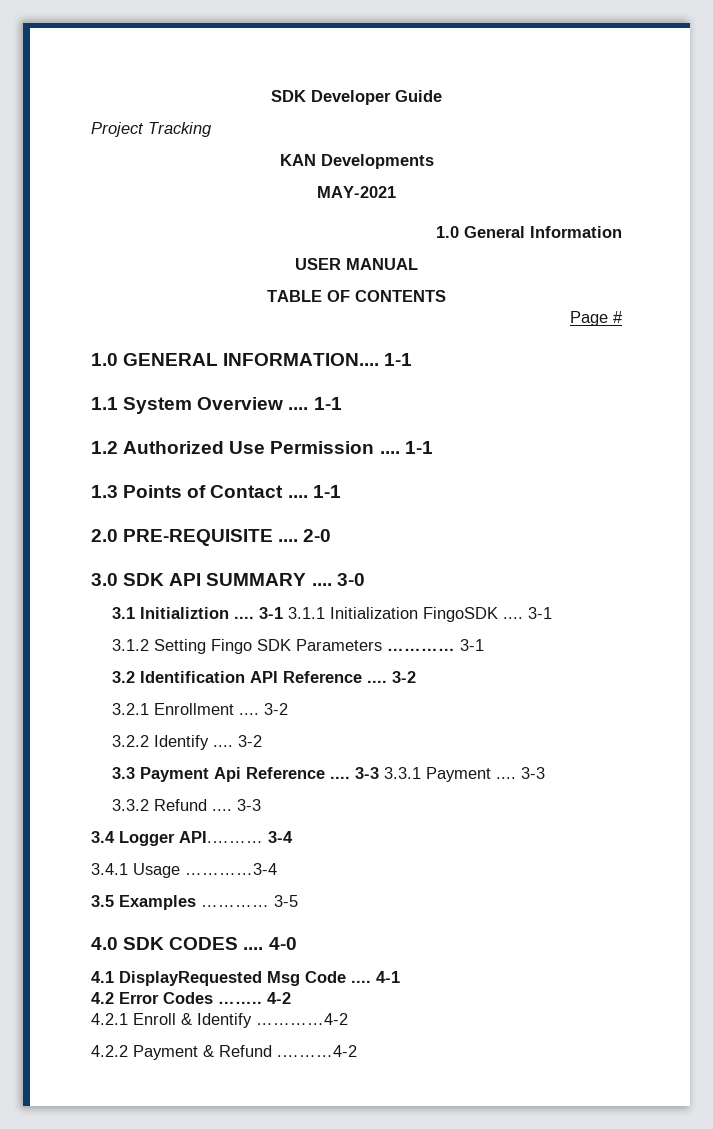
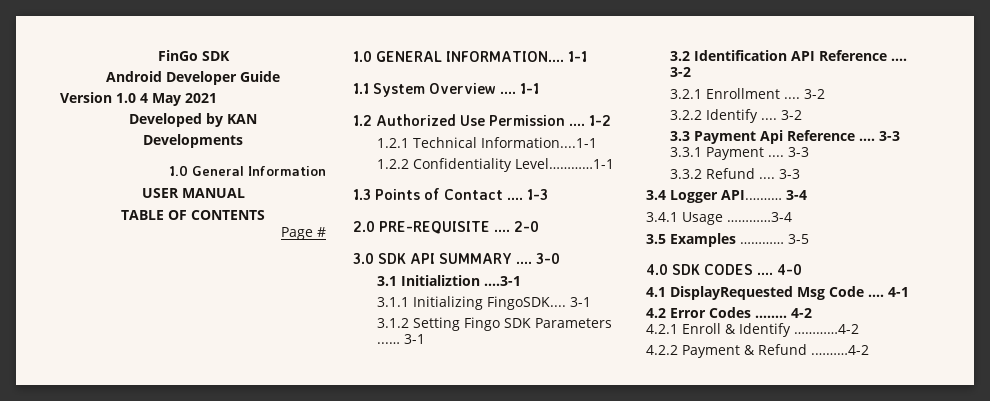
- SDK Developer Guide
+ FinGo SDK
+ Android Developer Guide
- Project Tracking
- KAN Developments
+ Version 1.0 4 May 2021
+ Developed by KAN
+ Developments
- MAY-2021
- 1.2 Authorized Use Permission .... 1-1
+ 1.2 Authorized Use Permission .... 1-2
+ 1.2.1 Technical Information....1-1
+ 1.2.2 Confidentiality Level…………1-1
- 1.3 Points of Contact .... 1-1
+ 1.3 Points of Contact .... 1-3
- 3.1 Initializtion .... 3-1 3.1.1 Initialization FingoSDK ....
+ 3.1 Initializtion ....3-1
+ 3.1.1 Initializing FingoSDK....
- 3.1.2 Setting Fingo SDK Parameters …………
+ 3.1.2 Setting Fingo SDK Parameters ...…

